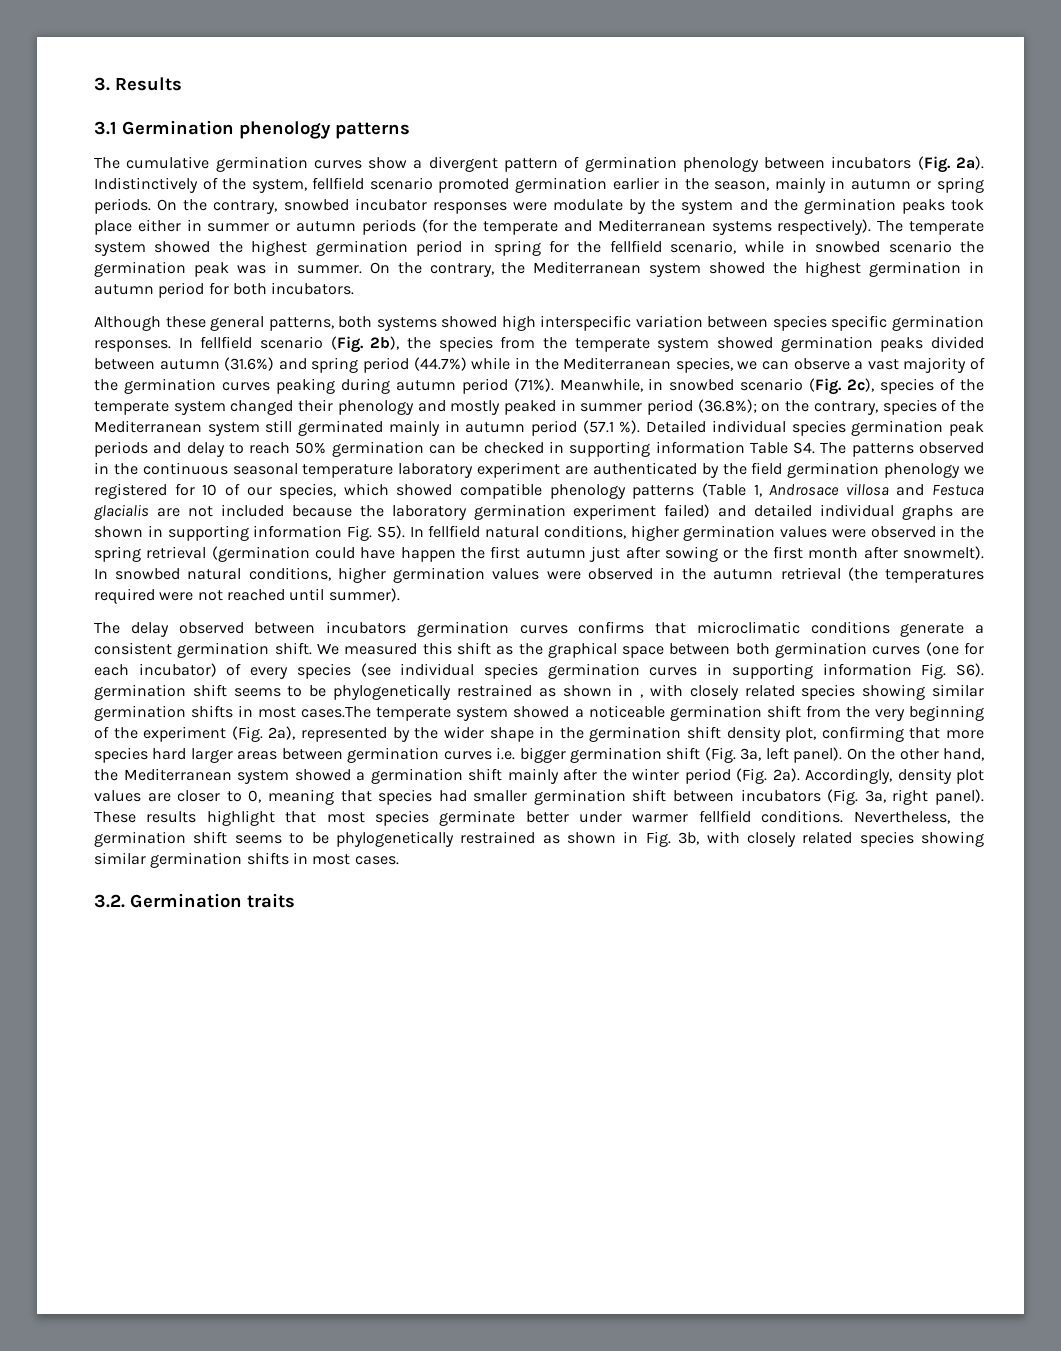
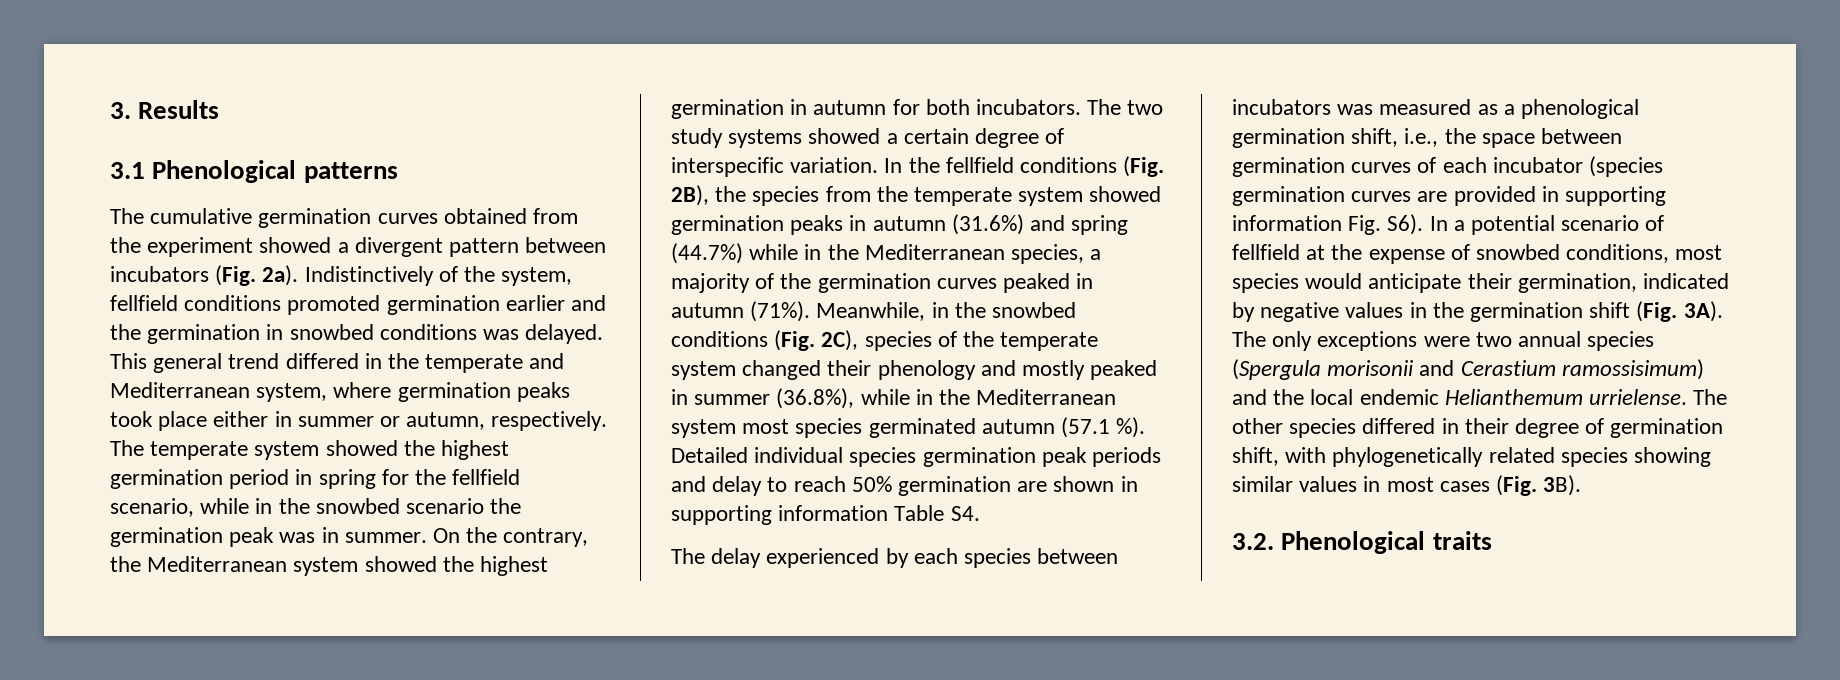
- 3.1 Germination phenology patterns
+ 3.1 Phenological patterns
- The cumulative germination curves show a divergent pattern of germination phenology between incubators (Fig. 2a).
+ The cumulative germination curves obtained from the experiment showed a divergent pattern between incubators (Fig. 2a).
- Indistinctively of the system, fellfield scenario promoted germination earlier in the season, mainly in autumn or spring periods. On the contrary, snowbed incubator responses were modulate by the system and the germination peaks took place either in summer or autumn periods (for the temperate and Mediterranean systems respectively).
+ Indistinctively of the system, fellfield conditions promoted germination earlier and the germination in snowbed conditions was delayed. This general trend differed in the temperate and Mediterranean system, where germination peaks took place either in summer or autumn, respectively.
- The temperate system showed the highest germination period in spring for the fellfield scenario, while in snowbed scenario the germination peak was in summer.
+ The temperate system showed the highest germination period in spring for the fellfield scenario, while in the snowbed scenario the germination peak was in summer.
- On the contrary, the Mediterranean system showed the highest germination in autumn period for both incubators.
- Although these general patterns, both systems showed high interspecific variation between species specific germination responses. In fellfield scenario (Fig. 2b), the species from the temperate system showed germination peaks divided between autumn (31.6%) and spring period (44.7%) while in the Mediterranean species, we can observe a vast majority of the germination curves peaking during autumn period (71%). Meanwhile, in snowbed scenario (Fig. 2c), species of the temperate system changed their phenology and mostly peaked in summer period (36.8%); on the contrary, species of the Mediterranean system still germinated mainly in autumn period (57.1 %).
+ On the contrary, the Mediterranean system showed the highest germination in autumn for both incubators. The two study systems showed a certain degree of interspecific variation. In the fellfield conditions (Fig. 2B), the species from the temperate system showed germination peaks in autumn (31.6%) and spring (44.7%) while in the Mediterranean species, a majority of the germination curves peaked in autumn (71%). Meanwhile, in the snowbed conditions (Fig. 2C), species of the temperate system changed their phenology and mostly peaked in summer (36.8%), while in the Mediterranean system most species germinated autumn (57.1 %).
- Detailed individual species germination peak periods and delay to reach 50% germination can be checked in supporting information Table S4. The patterns observed in the continuous seasonal temperature laboratory experiment are authenticated by the field germination phenology we registered for 10 of our species, which showed compatible phenology patterns (Table 1, Androsace villosa and Festuca glacialis are not included because the laboratory germination experiment failed) and detailed individual graphs are shown in supporting information Fig. S5). In fellfield natural conditions, higher germination values were observed in the spring retrieval (germination could have happen the first autumn just after sowing or the first month after snowmelt). In snowbed natural conditions, higher germination values were observed in the autumn retrieval (the temperatures required were not reached until summer).
- The delay observed between incubators germination curves confirms that microclimatic conditions generate a consistent germination shift. We measured this shift as the graphical space between both germination curves (one for each incubator) of every species (see individual species germination curves in supporting information Fig. S6). germination shift seems to be phylogenetically restrained as shown in , with closely related species showing similar germination shifts in most cases.The temperate system showed a noticeable germination shift from the very beginning of the experiment (Fig. 2a), represented by the wider shape in the germination shift density plot, confirming that more species hard larger areas between germination curves i.e. bigger germination shift (Fig. 3a, left panel). On the other hand, the Mediterranean system showed a germination shift mainly after the winter period (Fig. 2a). Accordingly, density plot values are closer to 0, meaning that species had smaller germination shift between incubators (Fig. 3a, right panel). These results highlight that most species germinate better under warmer fellfield conditions. Nevertheless, the germination shift seems to be phylogenetically restrained as shown in Fig. 3b, with closely related species showing similar germination shifts in most cases.
+ Detailed individual species germination peak periods and delay to reach 50% germination are shown in supporting information Table S4.
+ The delay experienced by each species between incubators was measured as a phenological germination shift, i.e., the space between germination curves of each incubator (species germination curves are provided in supporting information Fig. S6). In a potential scenario of fellfield at the expense of snowbed conditions, most species would anticipate their germination, indicated by negative values in the germination shift (Fig. 3A). The only exceptions were two annual species (Spergula morisonii and Cerastium ramossisimum) and the local endemic Helianthemum urrielense. The other species differed in their degree of germination shift, with phylogenetically related species showing similar values in most cases (Fig. 3B).
- 3.2. Germination traits
+ 3.2. Phenological traits

